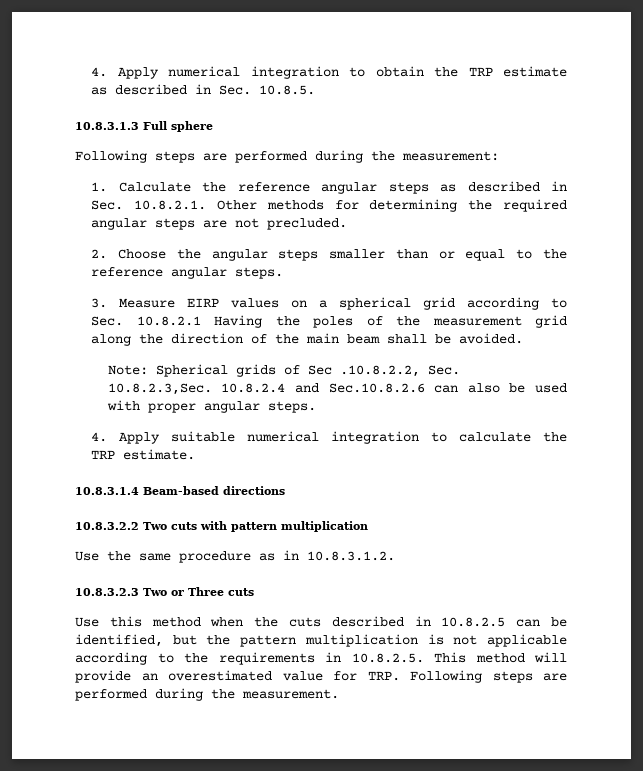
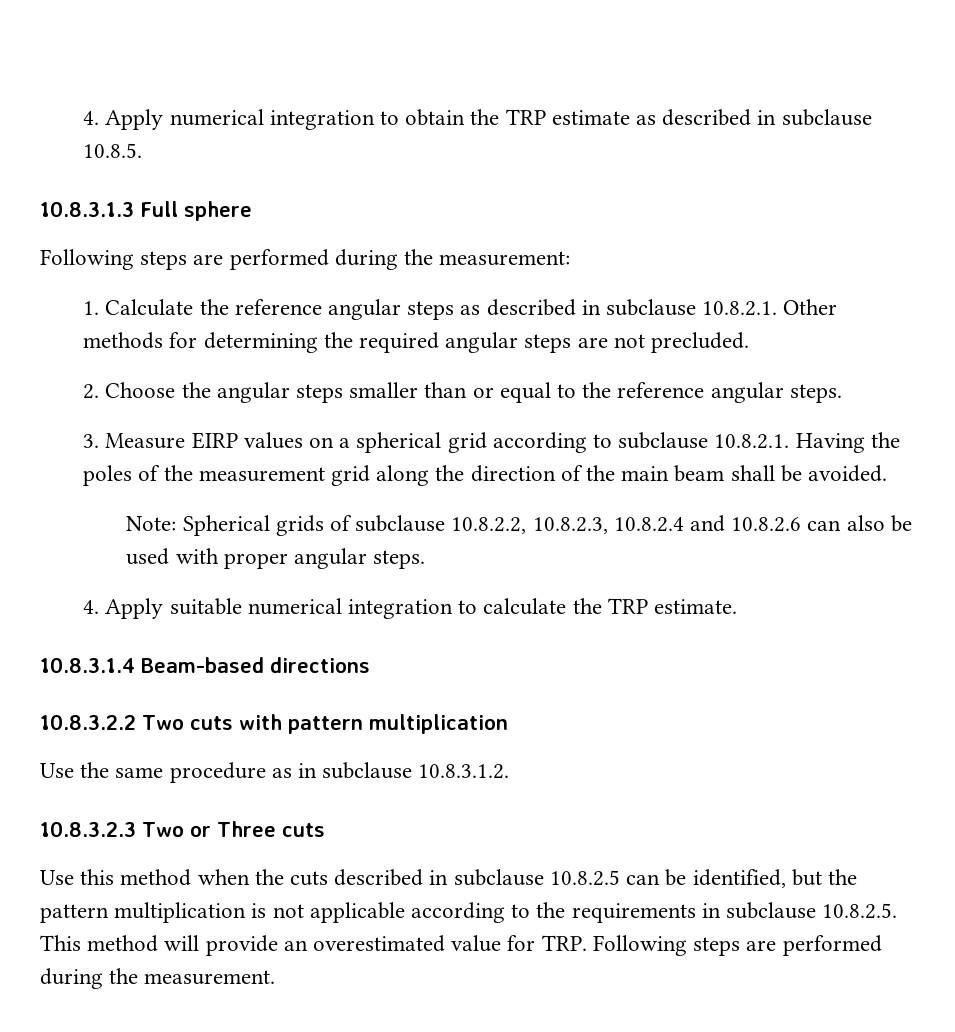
- 4. Apply numerical integration to obtain the TRP estimate as described in Sec. 10.8.5.
+ 4. Apply numerical integration to obtain the TRP estimate as described in subclause 10.8.5.
- 1. Calculate the reference angular steps as described in Sec. 10.8.2.1. Other methods for determining the required angular steps are not precluded.
+ 1. Calculate the reference angular steps as described in subclause 10.8.2.1. Other methods for determining the required angular steps are not precluded.
- 3. Measure EIRP values on a spherical grid according to Sec. 10.8.2.1 Having the poles of the measurement grid along the direction of the main beam shall be avoided.
+ 3. Measure EIRP values on a spherical grid according to subclause 10.8.2.1. Having the poles of the measurement grid along the direction of the main beam shall be avoided.
- Note: Spherical grids of Sec .10.8.2.2, Sec. 10.8.2.3,Sec. 10.8.2.4 and Sec.10.8.2.6 can also be used with proper angular steps.
+ Note: Spherical grids of subclause 10.8.2.2, 10.8.2.3, 10.8.2.4 and 10.8.2.6 can also be used with proper angular steps.
- Use the same procedure as in 10.8.3.1.2.
+ Use the same procedure as in subclause 10.8.3.1.2.
- Use this method when the cuts described in 10.8.2.5 can be identified, but the pattern multiplication is not applicable according to the requirements in 10.8.2.5. This method will provide an overestimated value for TRP. Following steps are performed during the measurement.
+ Use this method when the cuts described in subclause 10.8.2.5 can be identified, but the pattern multiplication is not applicable according to the requirements in subclause 10.8.2.5. This method will provide an overestimated value for TRP. Following steps are performed during the measurement.

